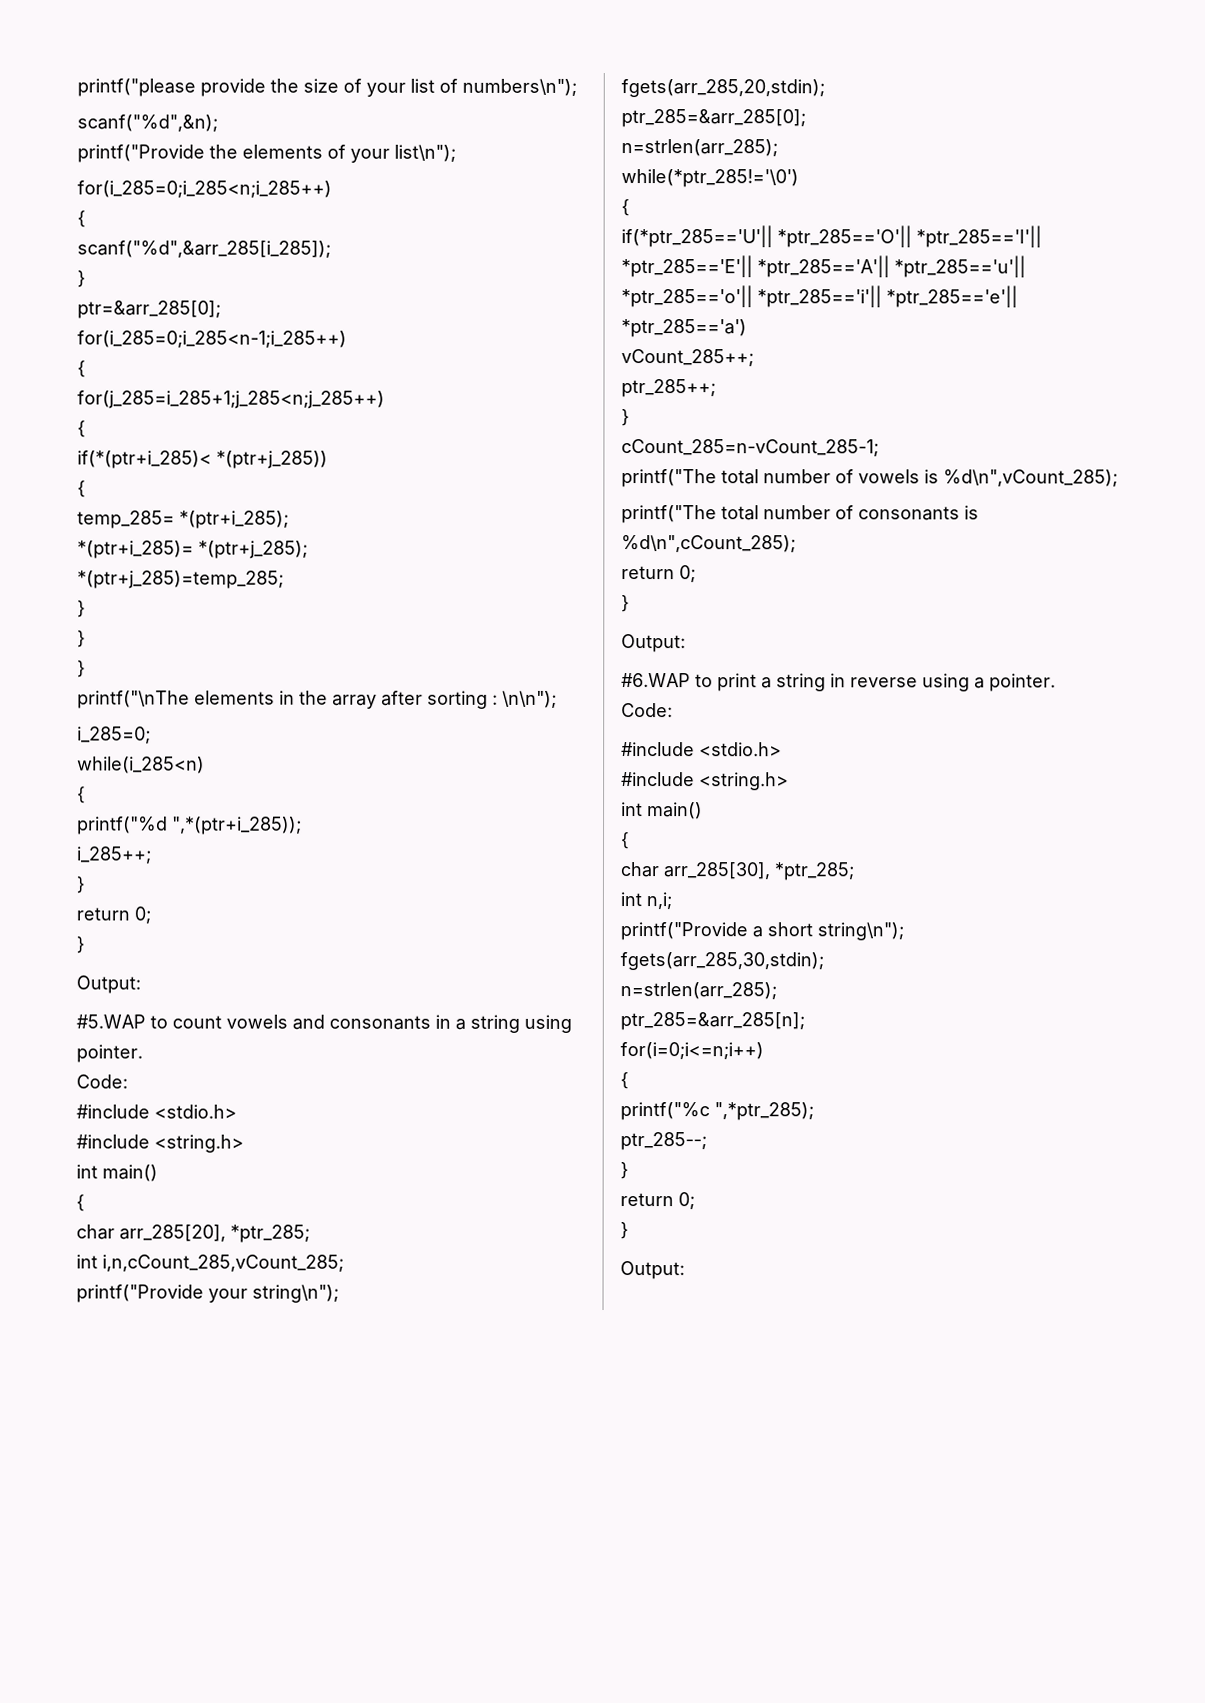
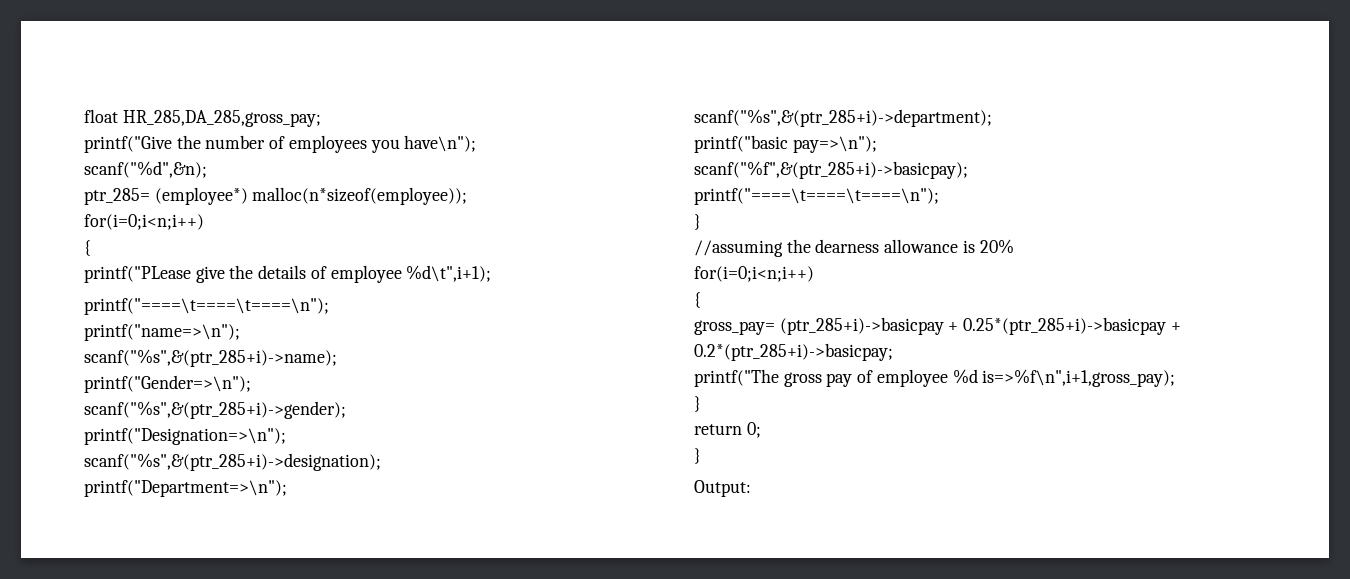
- printf("please provide the size of your list of numbers\n");
+ float HR_285,DA_285,gross_pay;
+ printf("Give the number of employees you have\n");
  scanf("%d",&n);
- printf("Provide the elements of your list\n");
- for(i_285=0;i_285<n;i_285++)
+ ptr_285= (employee*) malloc(n*sizeof(employee));
+ for(i=0;i<n;i++)
  {
- scanf("%d",&arr_285[i_285]);
+ printf("PLease give the details of employee %d\t",i+1);
+ printf("====\t====\t====\n");
+ printf("name=>\n");
+ scanf("%s",&(ptr_285+i)->name);
+ printf("Gender=>\n");
+ scanf("%s",&(ptr_285+i)->gender);
+ printf("Designation=>\n");
+ scanf("%s",&(ptr_285+i)->designation);
+ printf("Department=>\n");
+ scanf("%s",&(ptr_285+i)->department);
+ printf("basic pay=>\n");
+ scanf("%f",&(ptr_285+i)->basicpay);
+ printf("====\t====\t====\n");
  }
- ptr=&arr_285[0];
- for(i_285=0;i_285<n-1;i_285++)
+ //assuming the dearness allowance is 20%
+ for(i=0;i<n;i++)
  {
- for(j_285=i_285+1;j_285<n;j_285++)
- {
- if(*(ptr+i_285)< *(ptr+j_285))
- {
- temp_285= *(ptr+i_285);
- *(ptr+i_285)= *(ptr+j_285);
- *(ptr+j_285)=temp_285;
- }
- }
- }
- printf("\nThe elements in the array after sorting : \n\n");
- i_285=0;
- while(i_285<n)
- {
- printf("%d ",*(ptr+i_285));
- i_285++;
- }
- return 0;
- }
- Output:
- #5.WAP to count vowels and consonants in a string using pointer.
- Code:
- #include <stdio.h>
- #include <string.h>
- int main()
- {
- char arr_285[20], *ptr_285;
- int i,n,cCount_285,vCount_285;
- printf("Provide your string\n");
- fgets(arr_285,20,stdin);
- ptr_285=&arr_285[0];
- n=strlen(arr_285);
- while(*ptr_285!='\0')
- {
- if(*ptr_285=='U'|| *ptr_285=='O'|| *ptr_285=='I'|| *ptr_285=='E'|| *ptr_285=='A'|| *ptr_285=='u'|| *ptr_285=='o'|| *ptr_285=='i'|| *ptr_285=='e'|| *ptr_285=='a')
- vCount_285++;
- ptr_285++;
- }
- cCount_285=n-vCount_285-1;
- printf("The total number of vowels is %d\n",vCount_285);
- printf("The total number of consonants is %d\n",cCount_285);
- return 0;
- }
- Output:
- #6.WAP to print a string in reverse using a pointer.
- Code:
- #include <stdio.h>
- #include <string.h>
- int main()
- {
- char arr_285[30], *ptr_285;
- int n,i;
- printf("Provide a short string\n");
- fgets(arr_285,30,stdin);
- n=strlen(arr_285);
- ptr_285=&arr_285[n];
- for(i=0;i<=n;i++)
- {
- printf("%c ",*ptr_285);
- ptr_285--;
+ gross_pay= (ptr_285+i)->basicpay + 0.25*(ptr_285+i)->basicpay + 0.2*(ptr_285+i)->basicpay;
+ printf("The gross pay of employee %d is=>%f\n",i+1,gross_pay);

